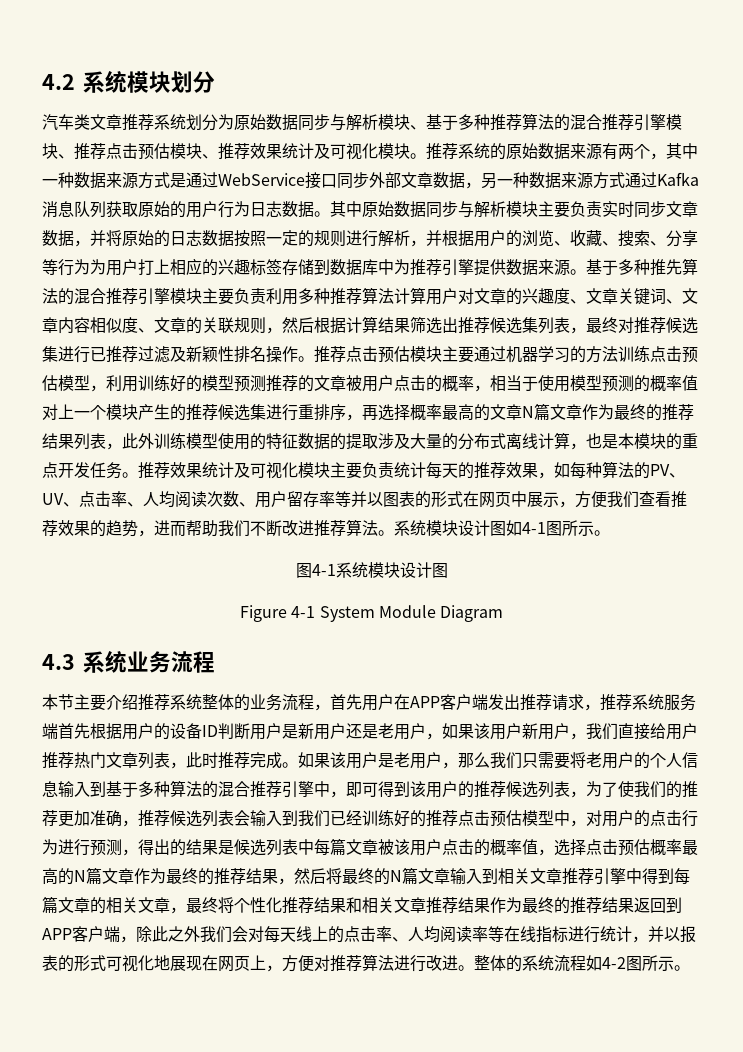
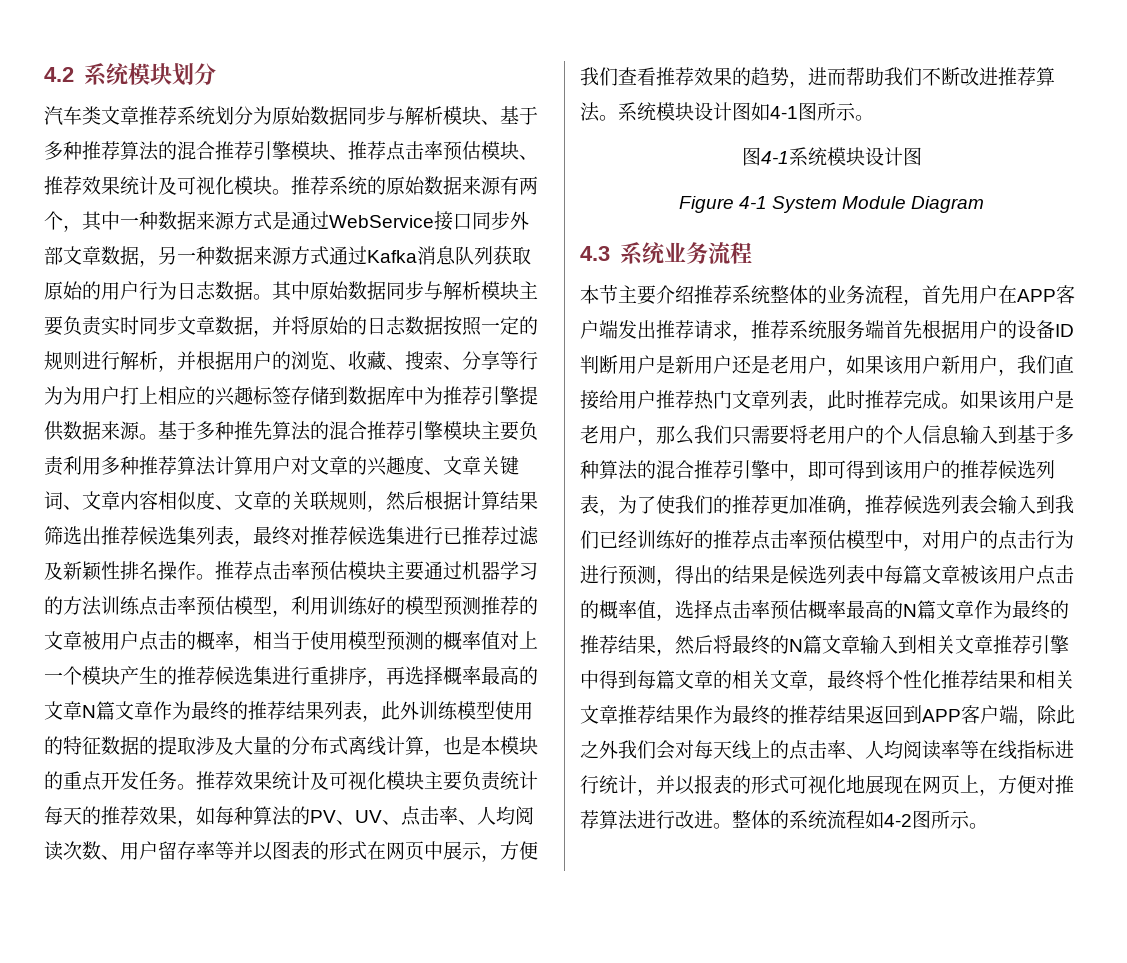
- 汽车类文章推荐系统划分为原始数据同步与解析模块、基于多种推荐算法的混合推荐引擎模块、推荐点击预估模块、推荐效果统计及可视化模块。
+ 汽车类文章推荐系统划分为原始数据同步与解析模块、基于多种推荐算法的混合推荐引擎模块、推荐点击率预估模块、推荐效果统计及可视化模块。
- 推荐点击预估模块主要通过机器学习的方法训练点击预估模型，利用训练好的模型预测推荐的文章被用户点击的概率，相当于使用模型预测的概率值对上一个模块产生的推荐候选集进行重排序，再选择概率最高的文章N篇文章作为最终的推荐结果列表，此外训练模型使用的特征数据的提取涉及大量的分布式离线计算，也是本模块的重点开发任务。
+ 推荐点击率预估模块主要通过机器学习的方法训练点击率预估模型，利用训练好的模型预测推荐的文章被用户点击的概率，相当于使用模型预测的概率值对上一个模块产生的推荐候选集进行重排序，再选择概率最高的文章N篇文章作为最终的推荐结果列表，此外训练模型使用的特征数据的提取涉及大量的分布式离线计算，也是本模块的重点开发任务。
- 如果该用户是老用户，那么我们只需要将老用户的个人信息输入到基于多种算法的混合推荐引擎中，即可得到该用户的推荐候选列表，为了使我们的推荐更加准确，推荐候选列表会输入到我们已经训练好的推荐点击预估模型中，对用户的点击行为进行预测，得出的结果是候选列表中每篇文章被该用户点击的概率值，选择点击预估概率最高的N篇文章作为最终的推荐结果，然后将最终的N篇文章输入到相关文章推荐引擎中得到每篇文章的相关文章，最终将个性化推荐结果和相关文章推荐结果作为最终的推荐结果返回到APP客户端，除此之外我们会对每天线上的点击率、人均阅读率等在线指标进行统计，并以报表的形式可视化地展现在网页上，方便对推荐算法进行改进。
+ 如果该用户是老用户，那么我们只需要将老用户的个人信息输入到基于多种算法的混合推荐引擎中，即可得到该用户的推荐候选列表，为了使我们的推荐更加准确，推荐候选列表会输入到我们已经训练好的推荐点击率预估模型中，对用户的点击行为进行预测，得出的结果是候选列表中每篇文章被该用户点击的概率值，选择点击率预估概率最高的N篇文章作为最终的推荐结果，然后将最终的N篇文章输入到相关文章推荐引擎中得到每篇文章的相关文章，最终将个性化推荐结果和相关文章推荐结果作为最终的推荐结果返回到APP客户端，除此之外我们会对每天线上的点击率、人均阅读率等在线指标进行统计，并以报表的形式可视化地展现在网页上，方便对推荐算法进行改进。

